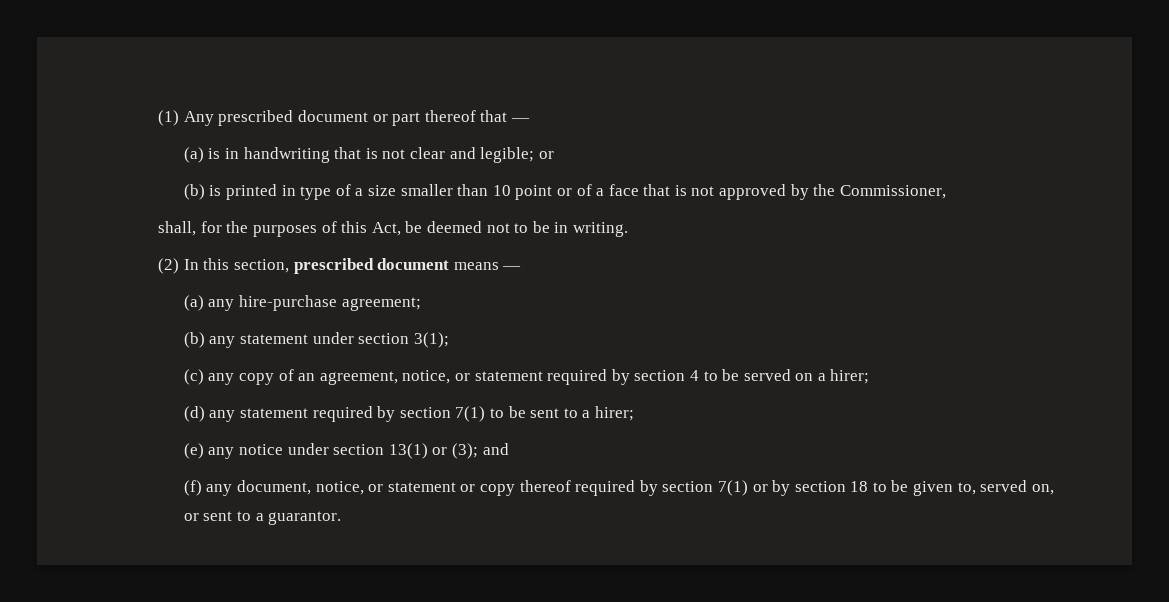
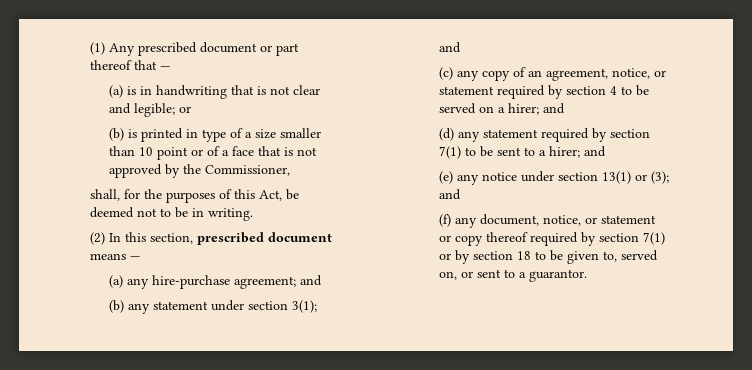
- (a) any hire-purchase agreement;
+ (a) any hire-purchase agreement; and
- (b) any statement under section 3(1);
+ (b) any statement under section 3(1); and
- (c) any copy of an agreement, notice, or statement required by section 4 to be served on a hirer;
+ (c) any copy of an agreement, notice, or statement required by section 4 to be served on a hirer; and
- (d) any statement required by section 7(1) to be sent to a hirer;
+ (d) any statement required by section 7(1) to be sent to a hirer; and

